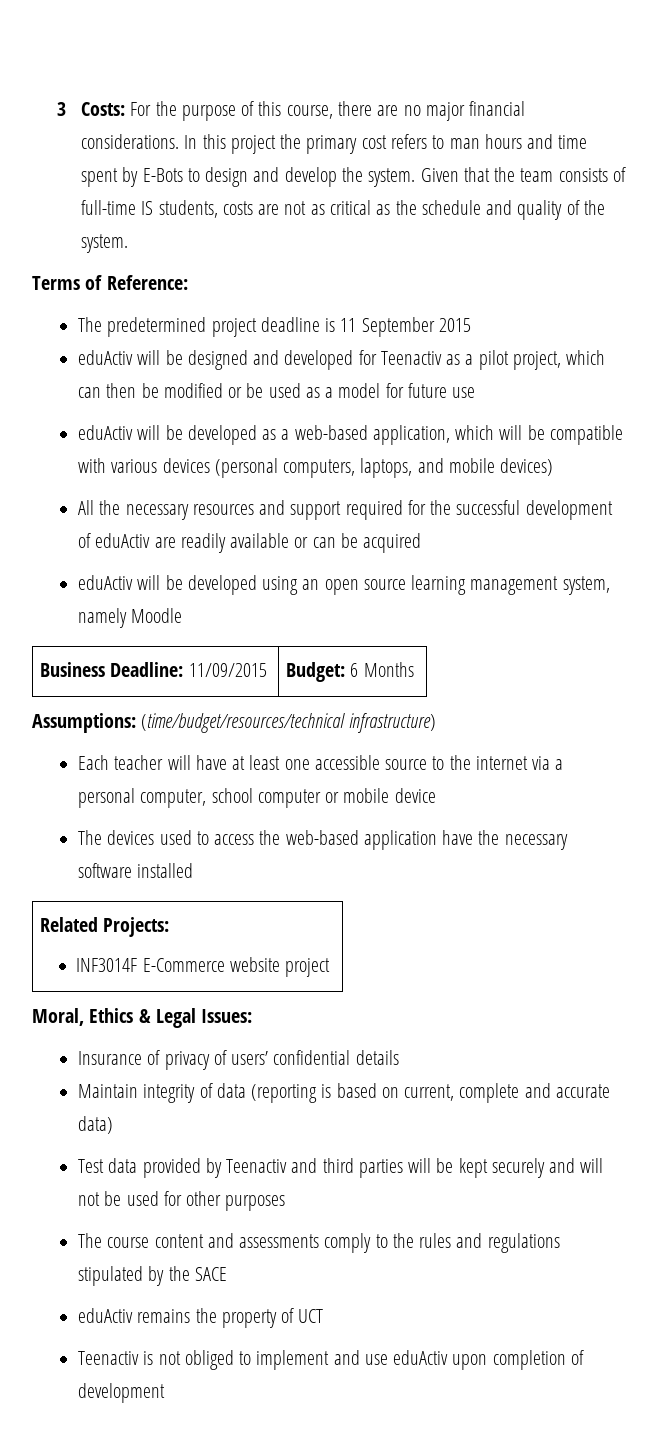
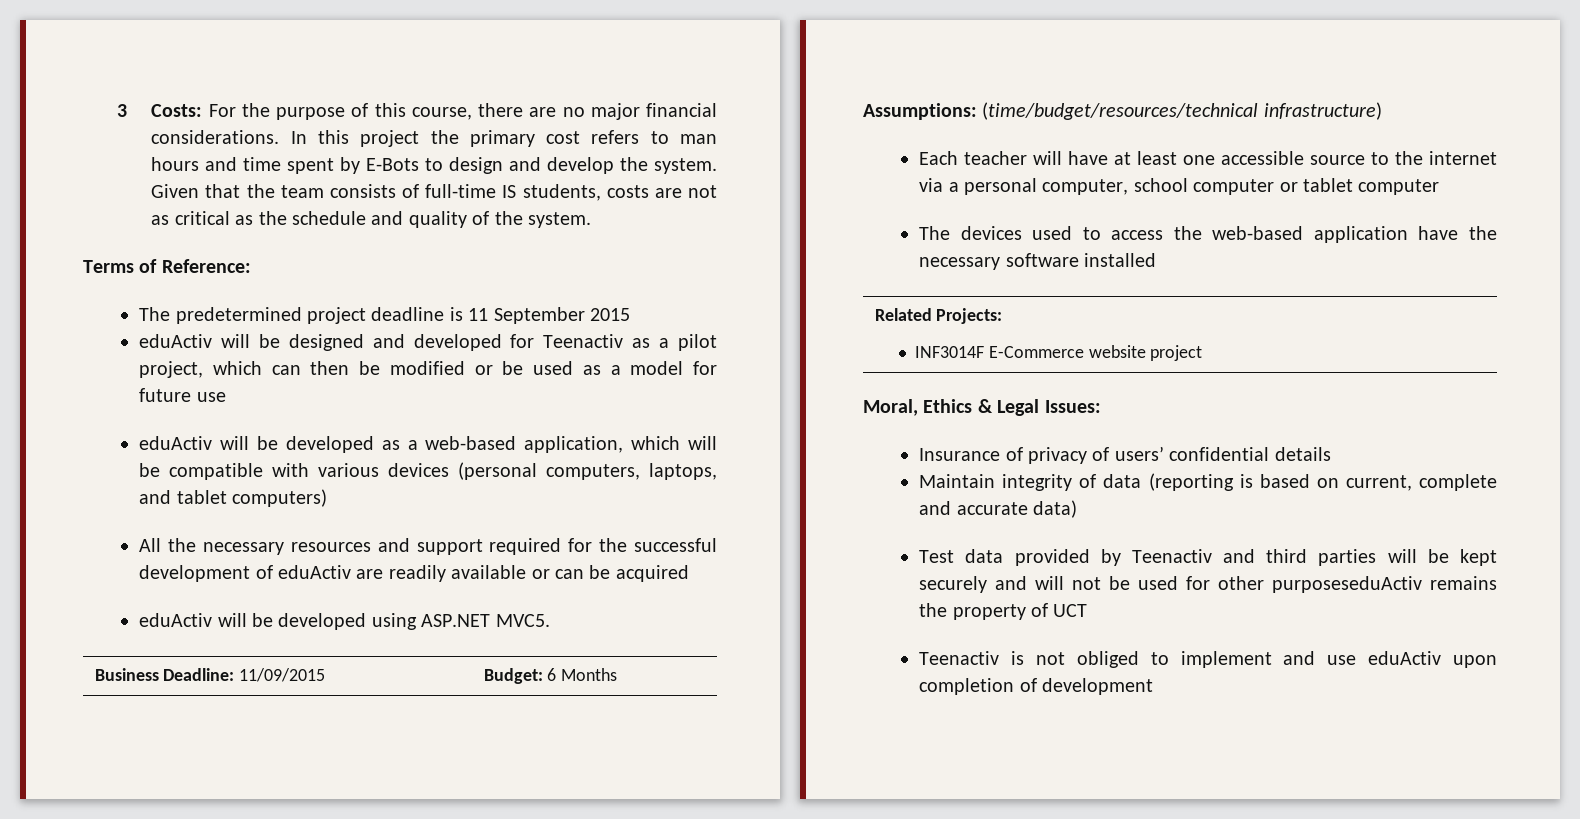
- eduActiv will be developed as a web-based application, which will be compatible with various devices (personal computers, laptops, and mobile devices)
+ eduActiv will be developed as a web-based application, which will be compatible with various devices (personal computers, laptops, and tablet computers)
- eduActiv will be developed using an open source learning management system, namely Moodle
+ eduActiv will be developed using ASP.NET MVC5.
- Each teacher will have at least one accessible source to the internet via a personal computer, school computer or mobile device
+ Each teacher will have at least one accessible source to the internet via a personal computer, school computer or tablet computer
- Test data provided by Teenactiv and third parties will be kept securely and will not be used for other purposes
- The course content and assessments comply to the rules and regulations stipulated by the SACE
- eduActiv remains the property of UCT
+ Test data provided by Teenactiv and third parties will be kept securely and will not be used for other purposeseduActiv remains the property of UCT

